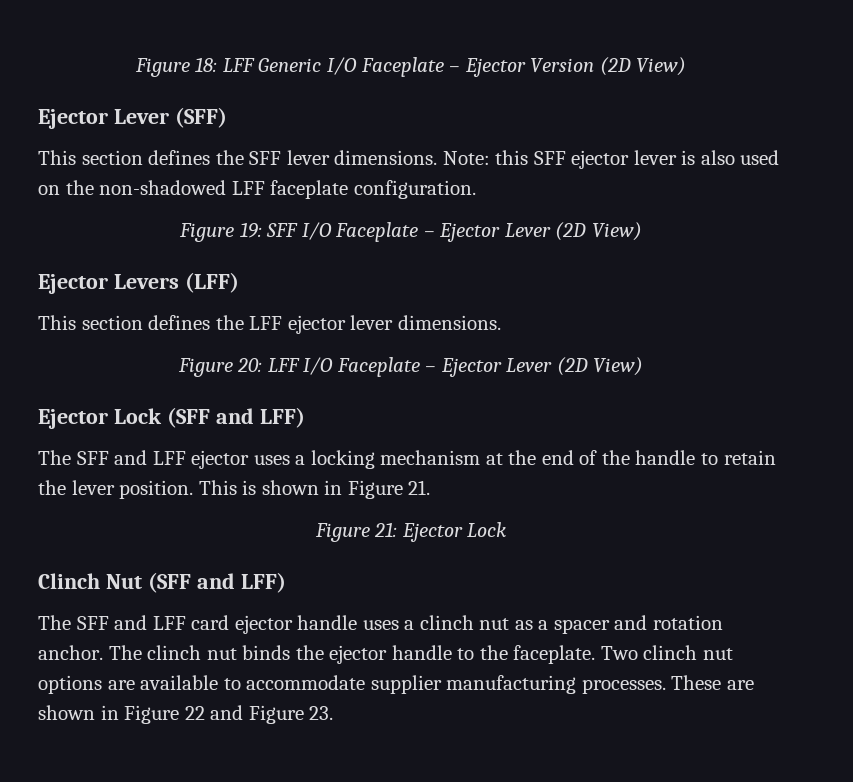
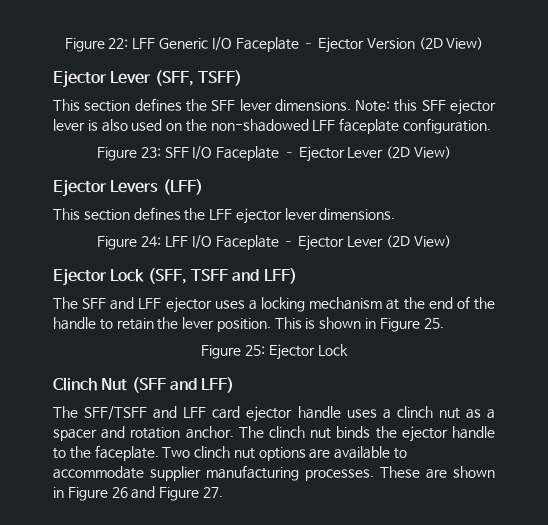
- Figure 18: LFF Generic I/O Faceplate – Ejector Version (2D View)
+ Figure 22: LFF Generic I/O Faceplate – Ejector Version (2D View)
- Ejector Lever (SFF)
+ Ejector Lever (SFF, TSFF)
- Figure 19: SFF I/O Faceplate – Ejector Lever (2D View)
+ Figure 23: SFF I/O Faceplate – Ejector Lever (2D View)
- Figure 20: LFF I/O Faceplate – Ejector Lever (2D View)
+ Figure 24: LFF I/O Faceplate – Ejector Lever (2D View)
- Ejector Lock (SFF and LFF)
+ Ejector Lock (SFF, TSFF and LFF)
- This is shown in Figure 21.
- Figure 21: Ejector Lock
+ This is shown in Figure 25.
+ Figure 25: Ejector Lock
- The SFF and LFF card ejector handle uses a clinch nut as a spacer and rotation anchor.
+ The SFF/TSFF and LFF card ejector handle uses a clinch nut as a spacer and rotation anchor.
- These are shown in Figure 22 and Figure 23.
+ These are shown in Figure 26 and Figure 27.

